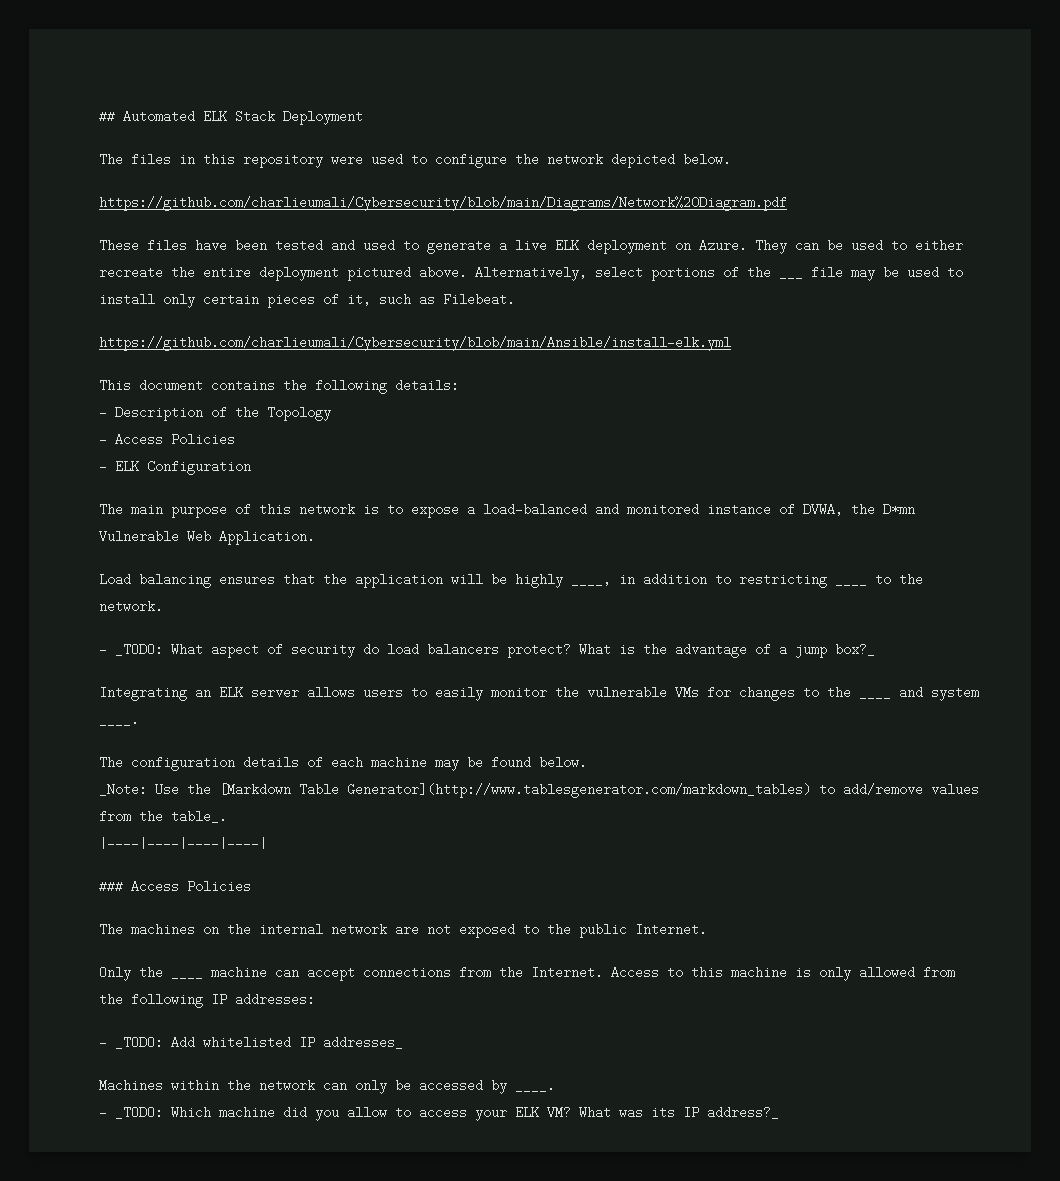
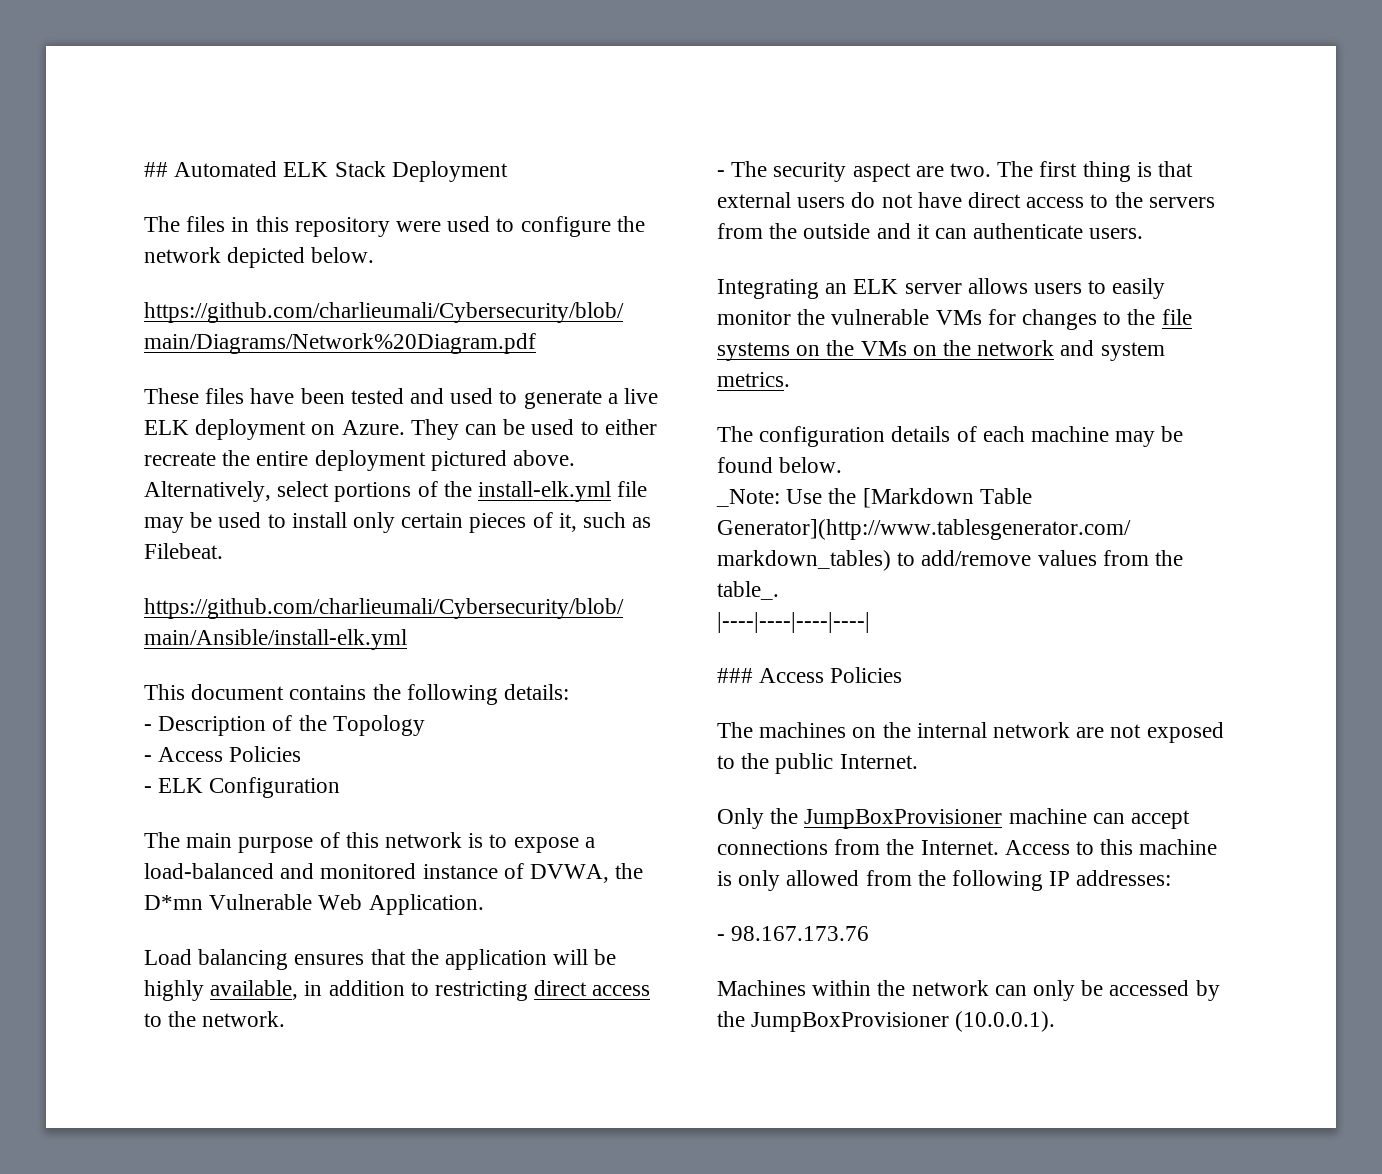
- Alternatively, select portions of the ___ file may be used to install only certain pieces of it, such as Filebeat.
+ Alternatively, select portions of the install-elk.yml file may be used to install only certain pieces of it, such as Filebeat.
- Load balancing ensures that the application will be highly ____, in addition to restricting ____ to the network.
+ Load balancing ensures that the application will be highly available, in addition to restricting direct access to the network.
- - _TODO: What aspect of security do load balancers protect? What is the advantage of a jump box?_
+ - The security aspect are two. The first thing is that external users do not have direct access to the servers from the outside and it can authenticate users.
- Integrating an ELK server allows users to easily monitor the vulnerable VMs for changes to the ____ and system ____.
+ Integrating an ELK server allows users to easily monitor the vulnerable VMs for changes to the file systems on the VMs on the network and system metrics.
- Only the ____ machine can accept connections from the Internet.
+ Only the JumpBoxProvisioner machine can accept connections from the Internet.
- - _TODO: Add whitelisted IP addresses_
+ - 98.167.173.76
- Machines within the network can only be accessed by ____.
- - _TODO: Which machine did you allow to access your ELK VM? What was its IP address?_
+ Machines within the network can only be accessed by the JumpBoxProvisioner (10.0.0.1).

